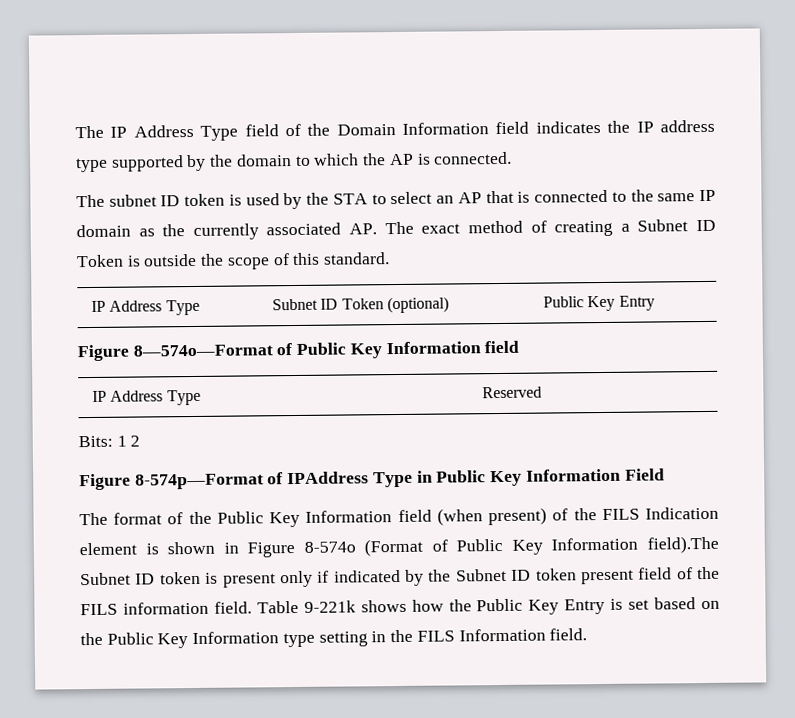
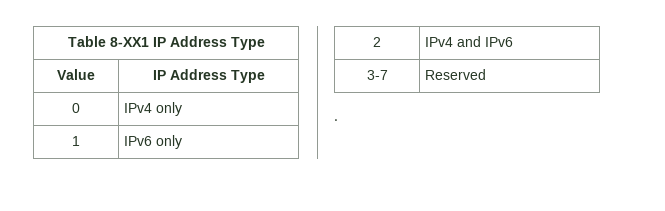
- The IP Address Type field of the Domain Information field indicates the IP address type supported by the domain to which the AP is connected.
- The subnet ID token is used by the STA to select an AP that is connected to the same IP domain as the currently associated AP. The exact method of creating a Subnet ID Token is outside the scope of this standard.
- IP Address Type | Subnet ID Token (optional) | Public Key Entry
- Figure 8—574o—Format of Public Key Information field
- IP Address Type | Reserved
- Bits: 1 2
- Figure 8-574p—Format of IPAddress Type in Public Key Information Field
- The format of the Public Key Information field (when present) of the FILS Indication element is shown in Figure 8-574o (Format of Public Key Information field).The Subnet ID token is present only if indicated by the Subnet ID token present field of the FILS information field. Table 9-221k shows how the Public Key Entry is set based on the Public Key Information type setting in the FILS Information field.
+ Table 8-XX1 IP Address Type
+ Value | IP Address Type
+ 0 | IPv4 only
+ 1 | IPv6 only
+ 2 | IPv4 and IPv6
+ 3-7 | Reserved
+ .

